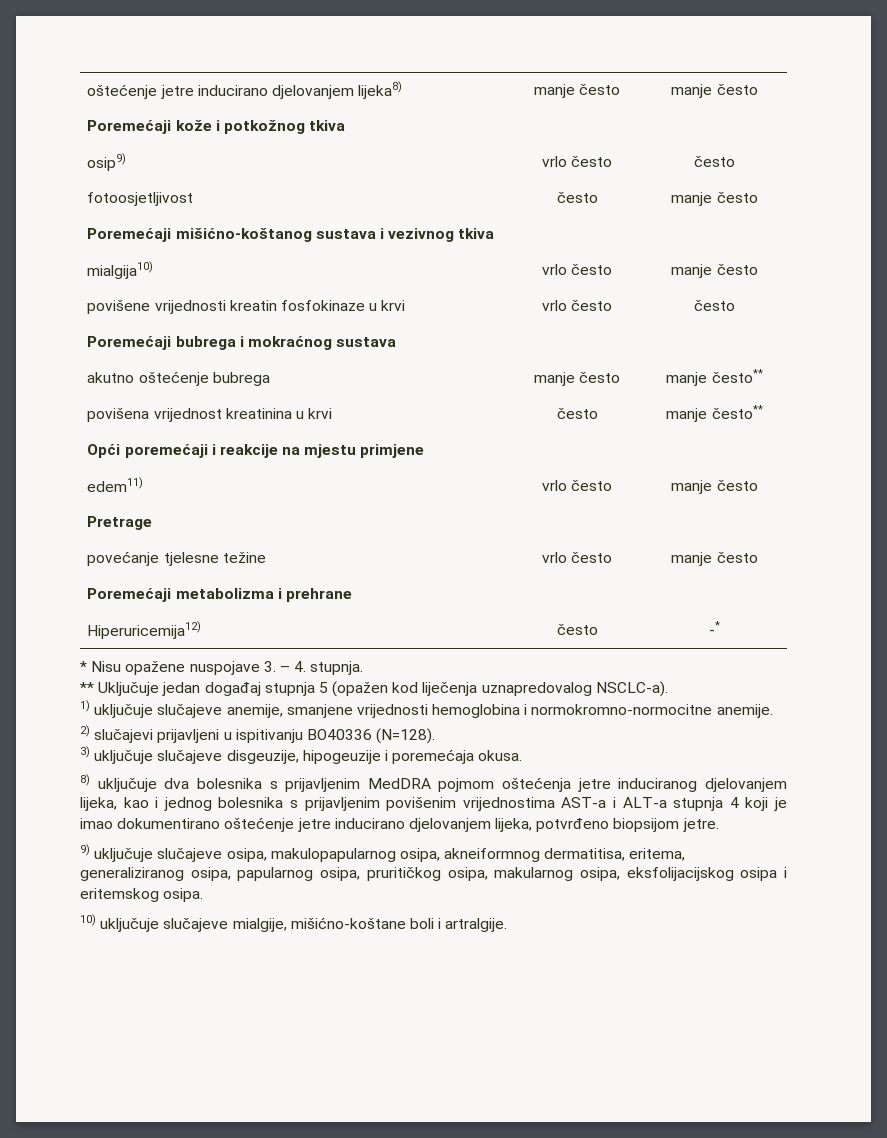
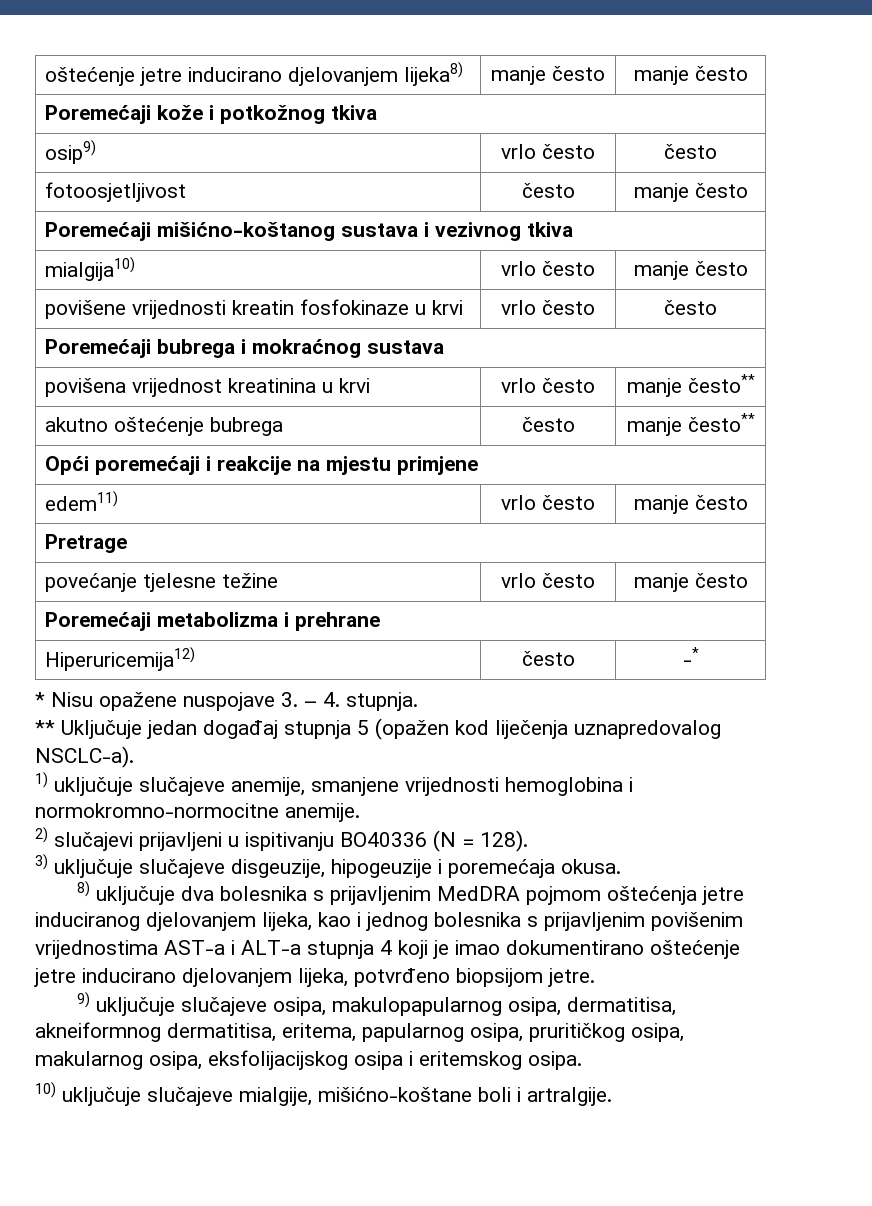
- akutno oštećenje bubrega | manje često | manje često**
- povišena vrijednost kreatinina u krvi | često | manje često**
+ povišena vrijednost kreatinina u krvi | vrlo često | manje često**
+ akutno oštećenje bubrega | često | manje često**
- 2) slučajevi prijavljeni u ispitivanju BO40336 (N=128).
+ 2) slučajevi prijavljeni u ispitivanju BO40336 (N = 128).
- 9) uključuje slučajeve osipa, makulopapularnog osipa, akneiformnog dermatitisa, eritema, generaliziranog osipa, papularnog osipa, pruritičkog osipa, makularnog osipa, eksfolijacijskog osipa i eritemskog osipa.
+ 9) uključuje slučajeve osipa, makulopapularnog osipa, dermatitisa, akneiformnog dermatitisa, eritema, papularnog osipa, pruritičkog osipa, makularnog osipa, eksfolijacijskog osipa i eritemskog osipa.

